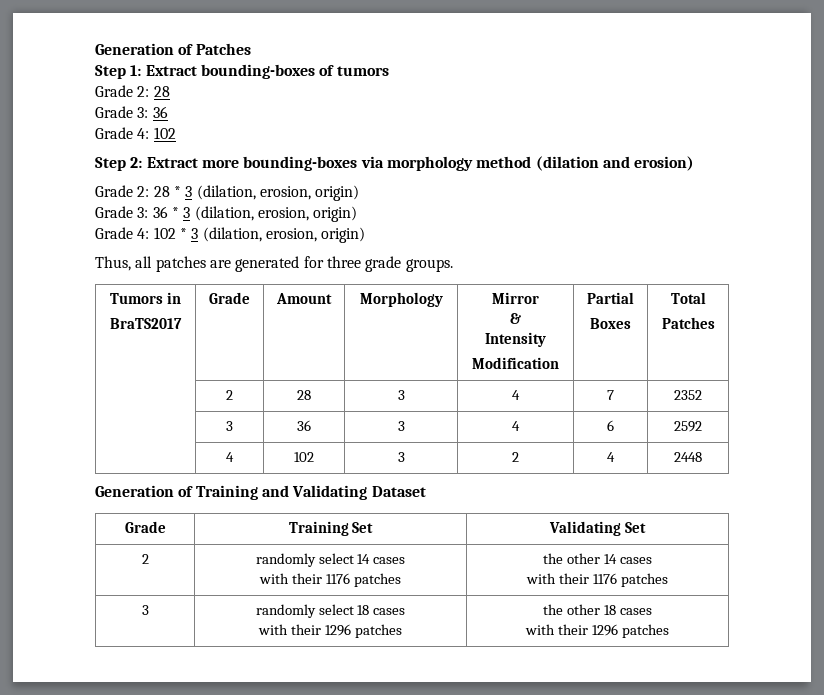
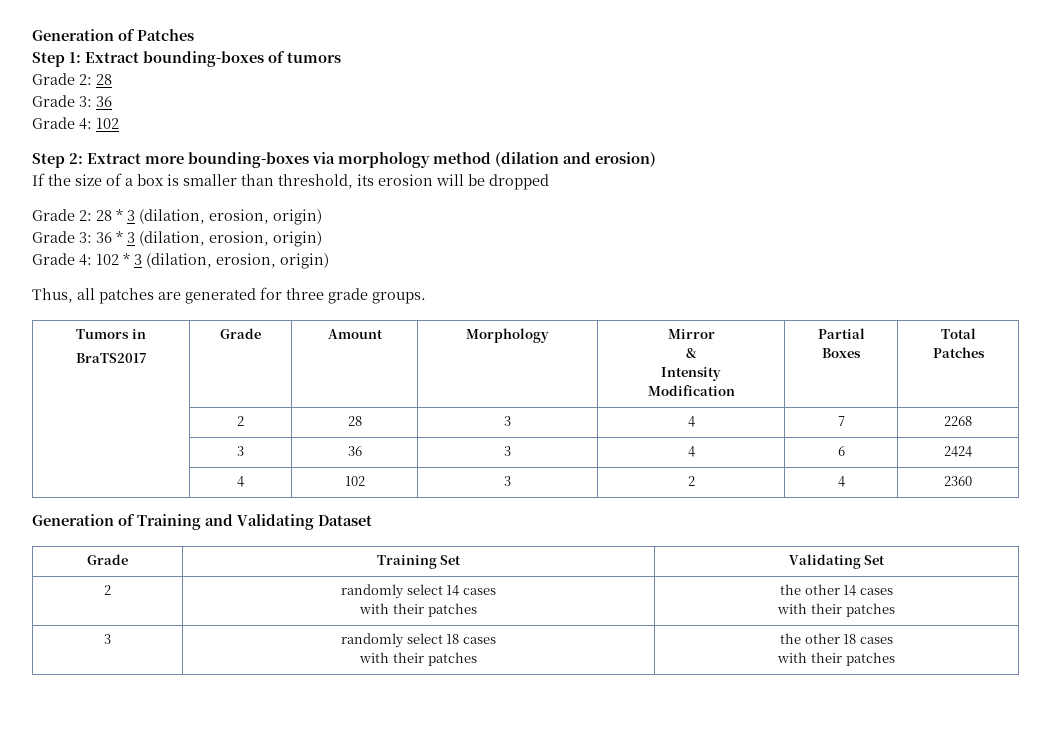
+ If the size of a box is smaller than threshold, its erosion will be dropped
- | 2 | 28 | 3 | 4 | 7 | 2352
+ | 2 | 28 | 3 | 4 | 7 | 2268
- | 3 | 36 | 3 | 4 | 6 | 2592
+ | 3 | 36 | 3 | 4 | 6 | 2424
- | 4 | 102 | 3 | 2 | 4 | 2448
+ | 4 | 102 | 3 | 2 | 4 | 2360
  2 | randomly select 14 cases
- with their 1176 patches | the other 14 cases
- with their 1176 patches
+ with their patches | the other 14 cases
+ with their patches
  3 | randomly select 18 cases
- with their 1296 patches | the other 18 cases
- with their 1296 patches
+ with their patches | the other 18 cases
+ with their patches

